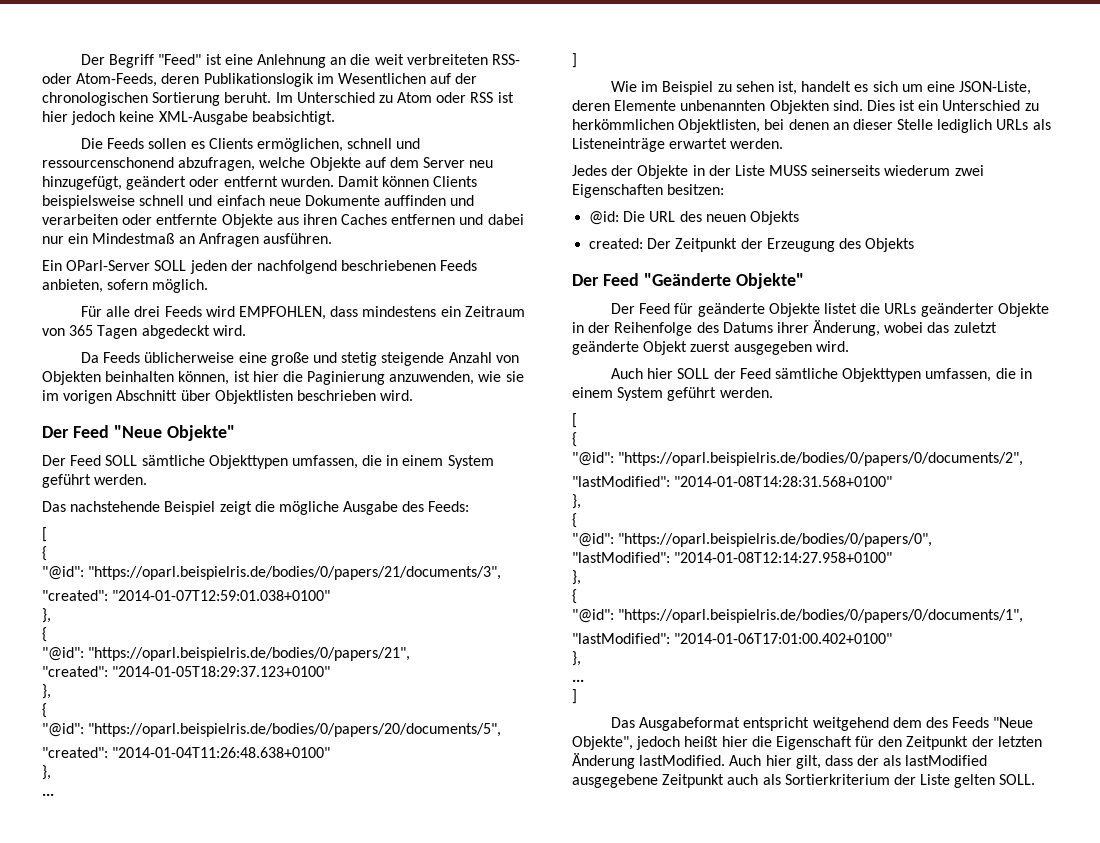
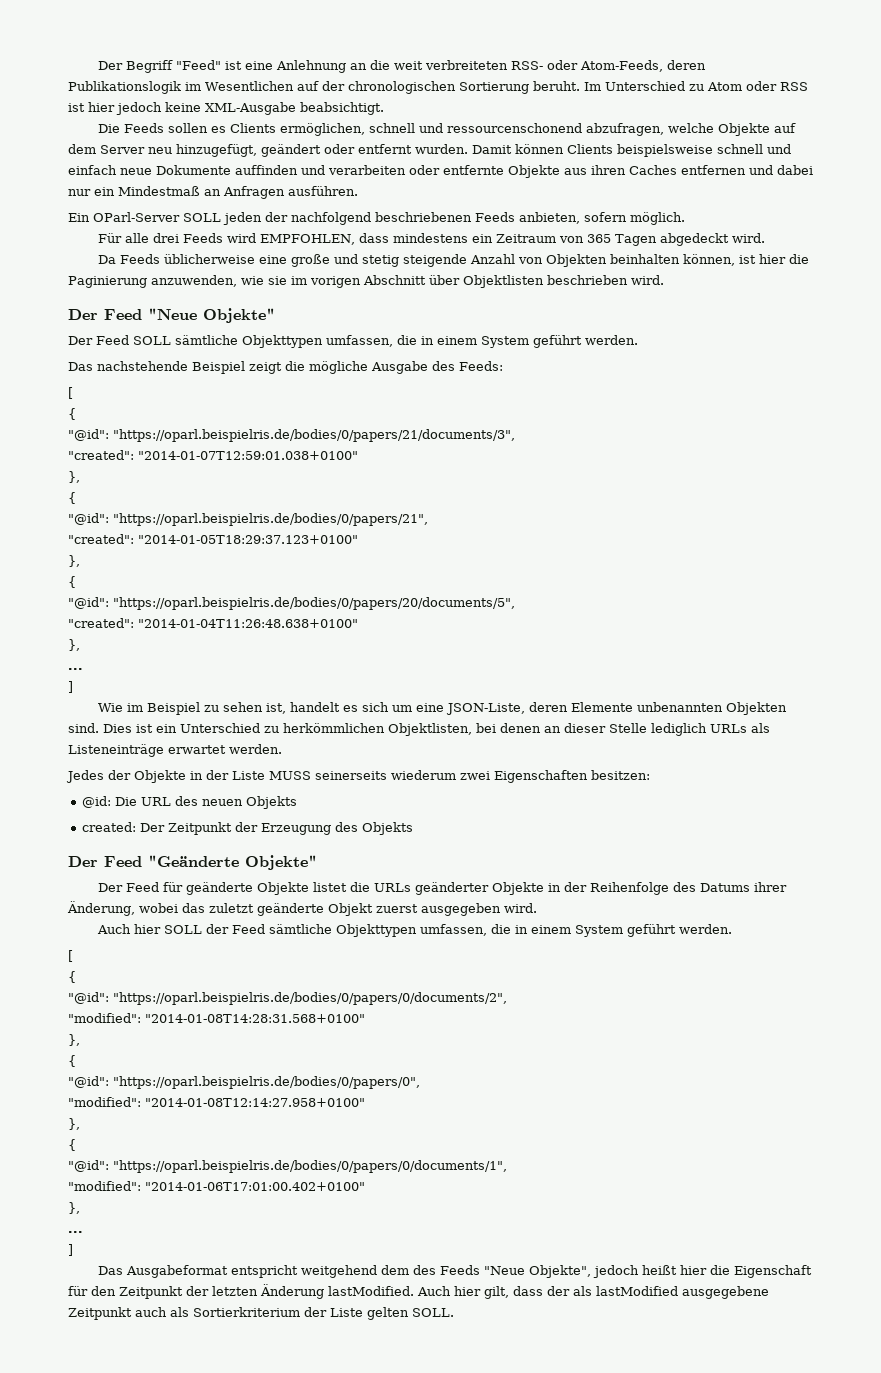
- "lastModified": "2014-01-08T14:28:31.568+0100"
+ "modified": "2014-01-08T14:28:31.568+0100"
- "lastModified": "2014-01-08T12:14:27.958+0100"
+ "modified": "2014-01-08T12:14:27.958+0100"
- "lastModified": "2014-01-06T17:01:00.402+0100"
+ "modified": "2014-01-06T17:01:00.402+0100"

